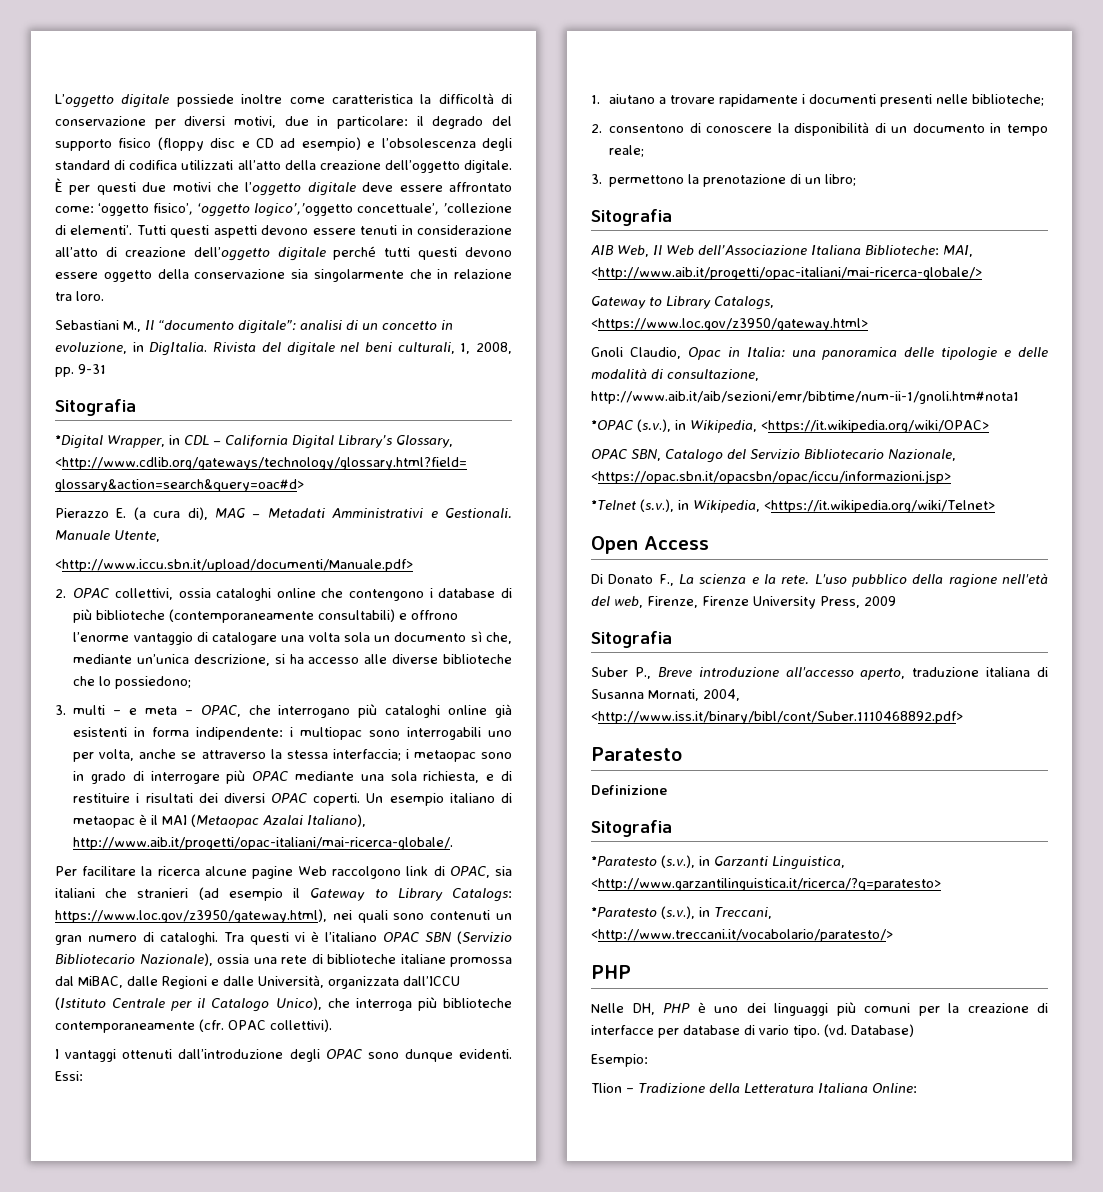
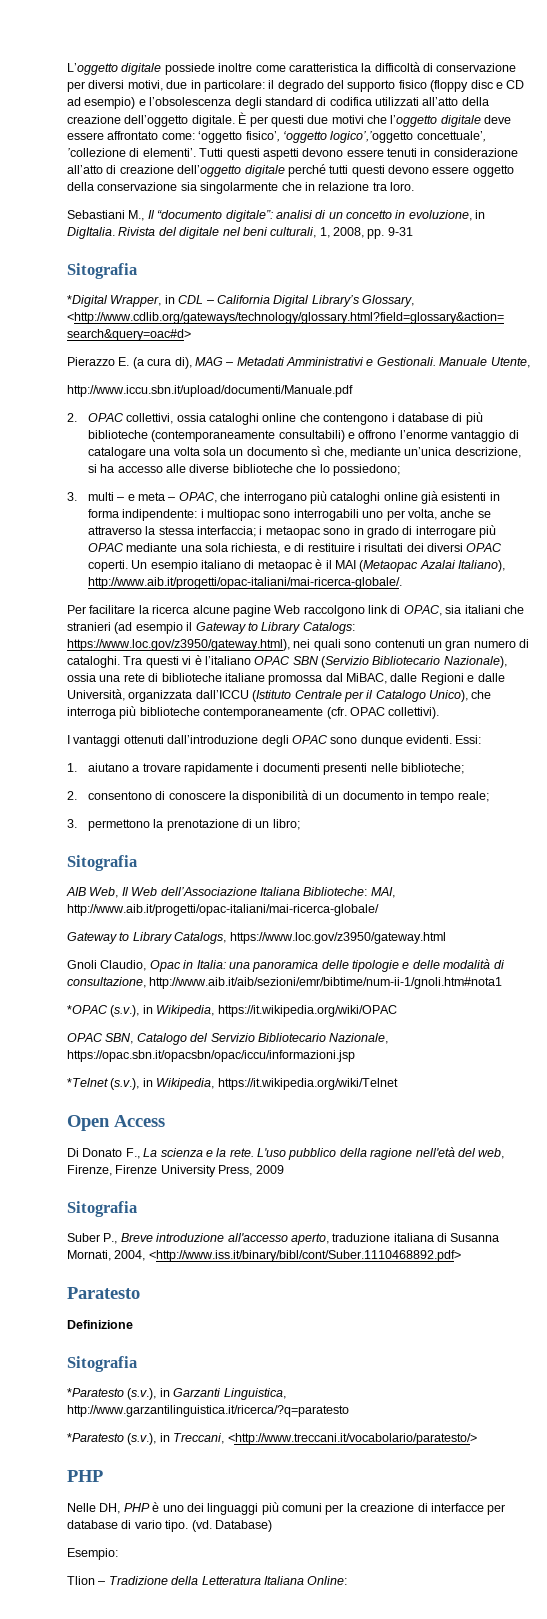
- <http://www.iccu.sbn.it/upload/documenti/Manuale.pdf>
+ http://www.iccu.sbn.it/upload/documenti/Manuale.pdf
- AIB Web, Il Web dell’Associazione Italiana Biblioteche: MAI, <http://www.aib.it/progetti/opac-italiani/mai-ricerca-globale/>
+ AIB Web, Il Web dell’Associazione Italiana Biblioteche: MAI, http://www.aib.it/progetti/opac-italiani/mai-ricerca-globale/
- Gateway to Library Catalogs, <https://www.loc.gov/z3950/gateway.html>
+ Gateway to Library Catalogs, https://www.loc.gov/z3950/gateway.html
- *OPAC (s.v.), in Wikipedia, <https://it.wikipedia.org/wiki/OPAC>
+ *OPAC (s.v.), in Wikipedia, https://it.wikipedia.org/wiki/OPAC
- OPAC SBN, Catalogo del Servizio Bibliotecario Nazionale, <https://opac.sbn.it/opacsbn/opac/iccu/informazioni.jsp>
+ OPAC SBN, Catalogo del Servizio Bibliotecario Nazionale, https://opac.sbn.it/opacsbn/opac/iccu/informazioni.jsp
- *Telnet (s.v.), in Wikipedia, <https://it.wikipedia.org/wiki/Telnet>
+ *Telnet (s.v.), in Wikipedia, https://it.wikipedia.org/wiki/Telnet
- *Paratesto (s.v.), in Garzanti Linguistica, <http://www.garzantilinguistica.it/ricerca/?q=paratesto>
+ *Paratesto (s.v.), in Garzanti Linguistica, http://www.garzantilinguistica.it/ricerca/?q=paratesto

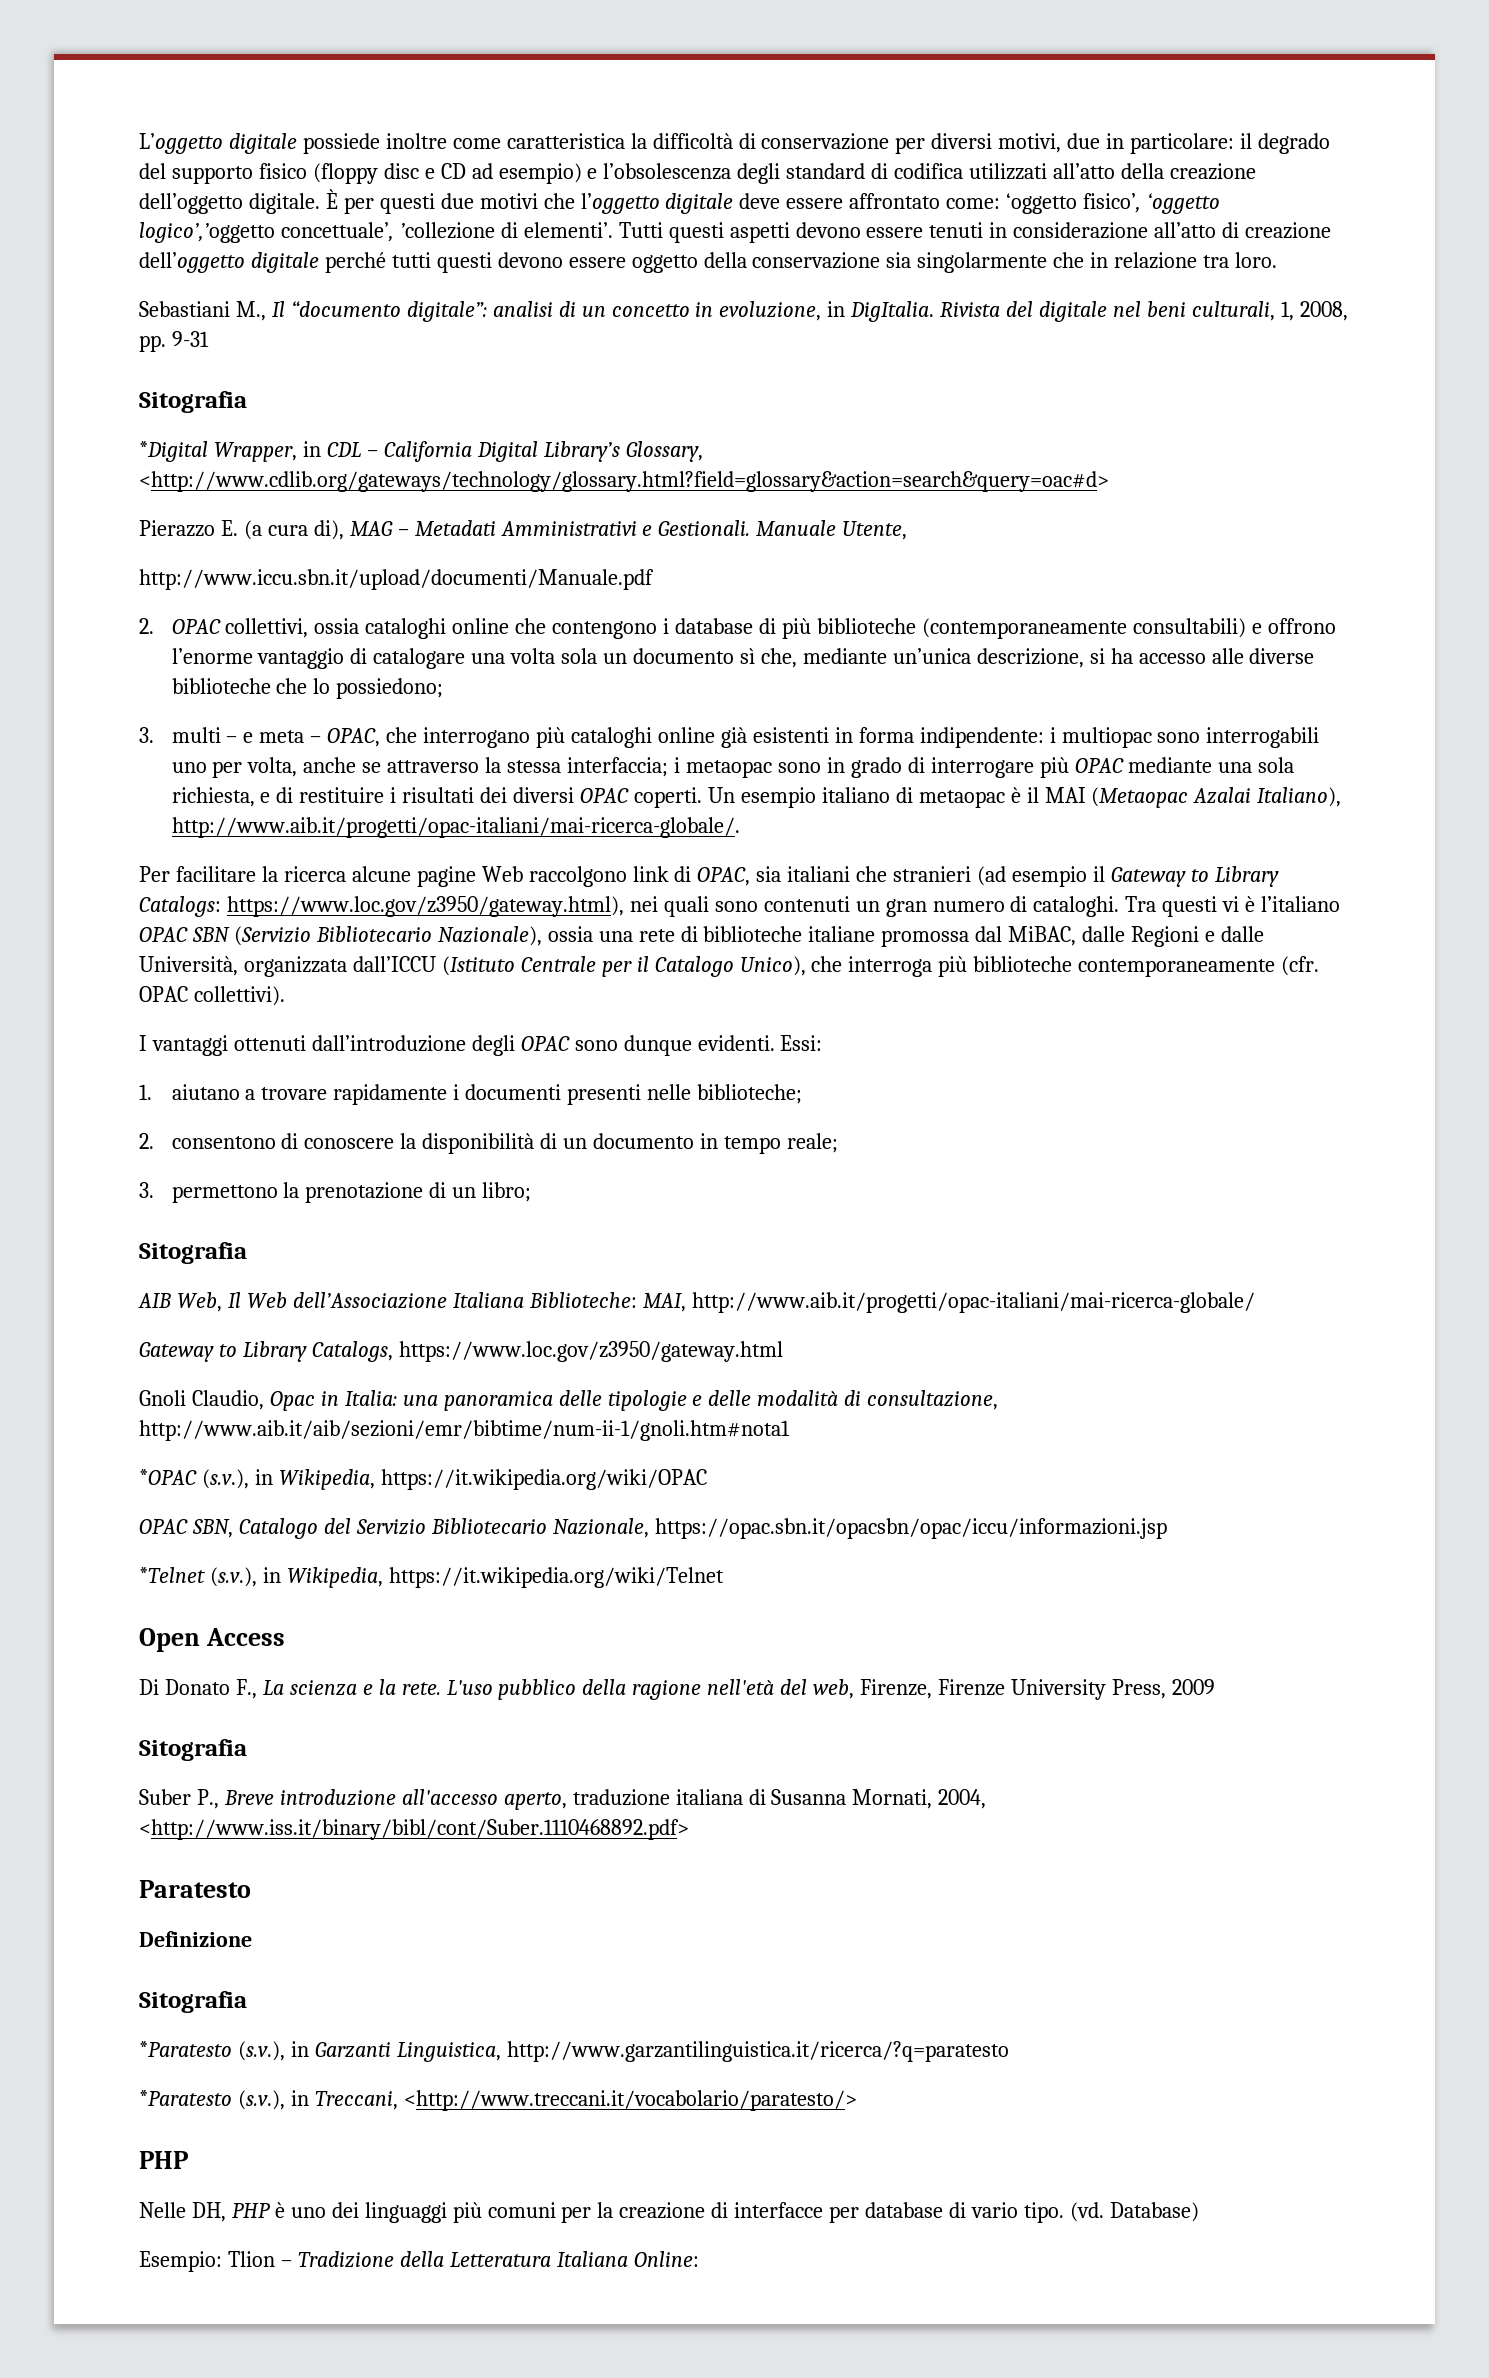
- Esempio:
- Tlion – Tradizione della Letteratura Italiana Online:
+ Esempio: Tlion – Tradizione della Letteratura Italiana Online:

